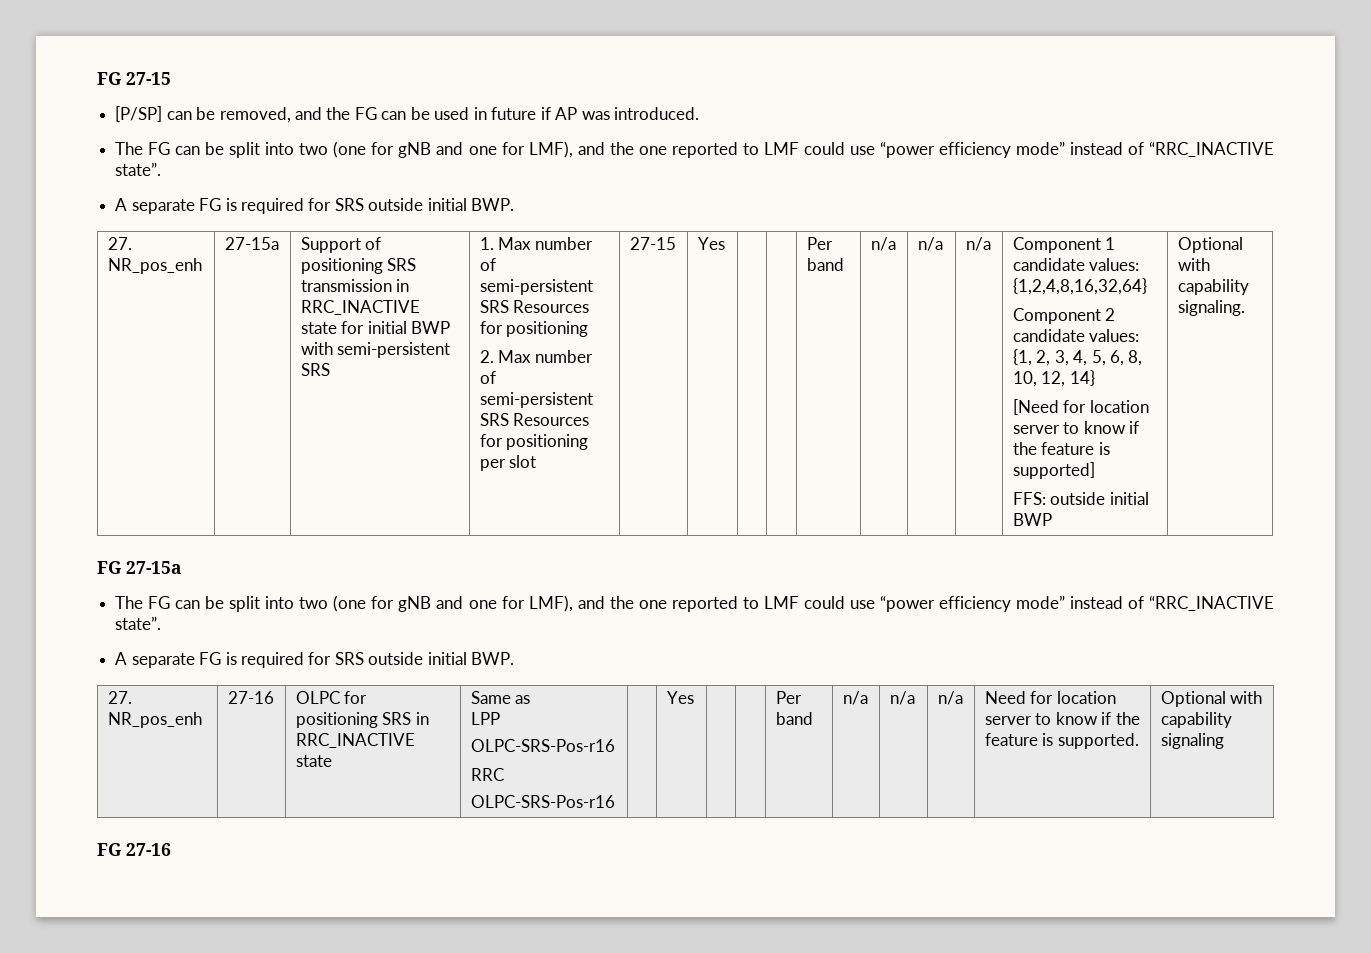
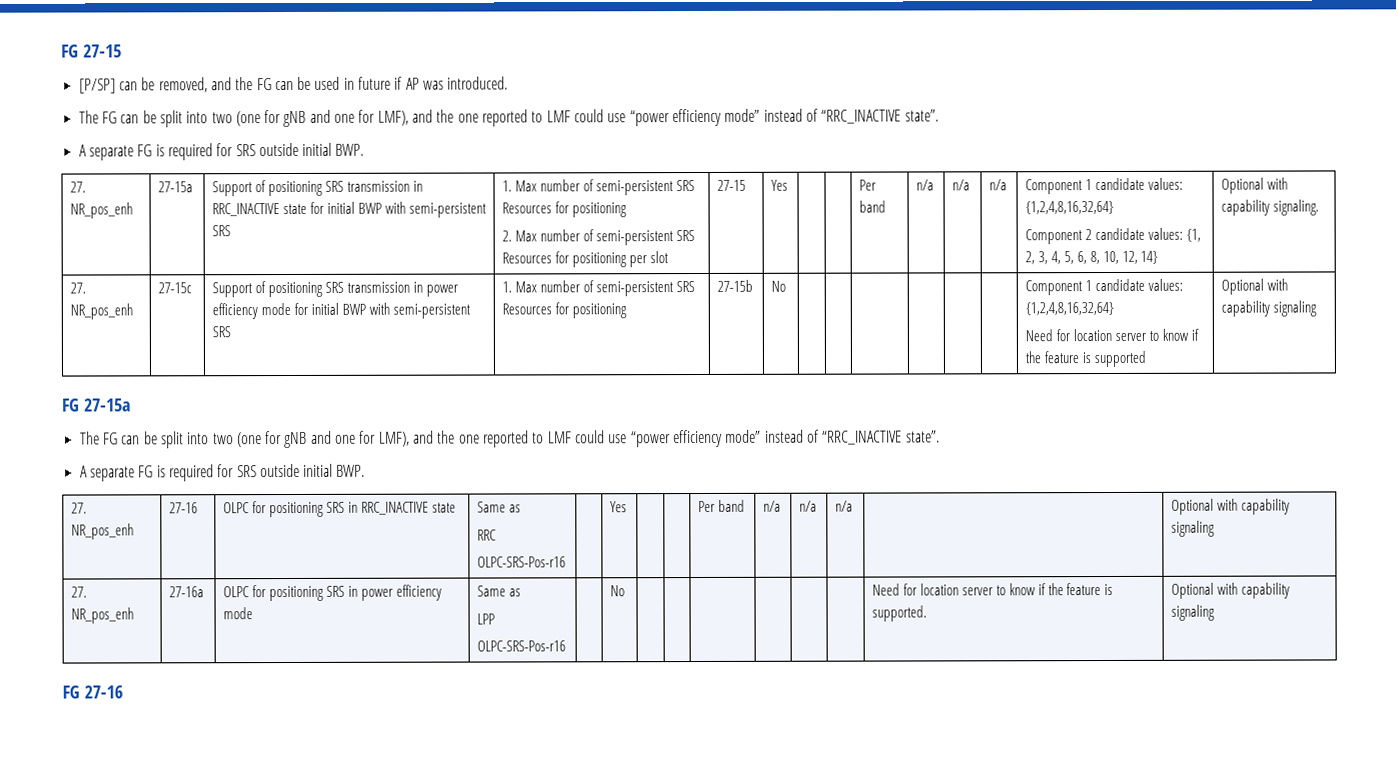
- [Need for location server to know if the feature is supported]
- FFS: outside initial BWP | Optional with capability signaling.
+ Optional with capability signaling.
+ 27. NR_pos_enh | 27-15c | Support of positioning SRS transmission in power efficiency mode for initial BWP with semi-persistent SRS | 1. Max number of semi-persistent SRS Resources for positioning | 27-15b | No | | | | | | | Component 1 candidate values: {1,2,4,8,16,32,64}
+ Need for location server to know if the feature is supported | Optional with capability signaling
  27. NR_pos_enh | 27-16 | OLPC for positioning SRS in RRC_INACTIVE state | Same as
+ RRC
+ OLPC-SRS-Pos-r16 | | Yes | | | Per band | n/a | n/a | n/a | | Optional with capability signaling
+ 27. NR_pos_enh | 27-16a | OLPC for positioning SRS in power efficiency mode | Same as
  LPP
- OLPC-SRS-Pos-r16
- RRC
- OLPC-SRS-Pos-r16 | | Yes | | | Per band | n/a | n/a | n/a | Need for location server to know if the feature is supported. | Optional with capability signaling
+ OLPC-SRS-Pos-r16 | | No | | | | | | | Need for location server to know if the feature is supported. | Optional with capability signaling

